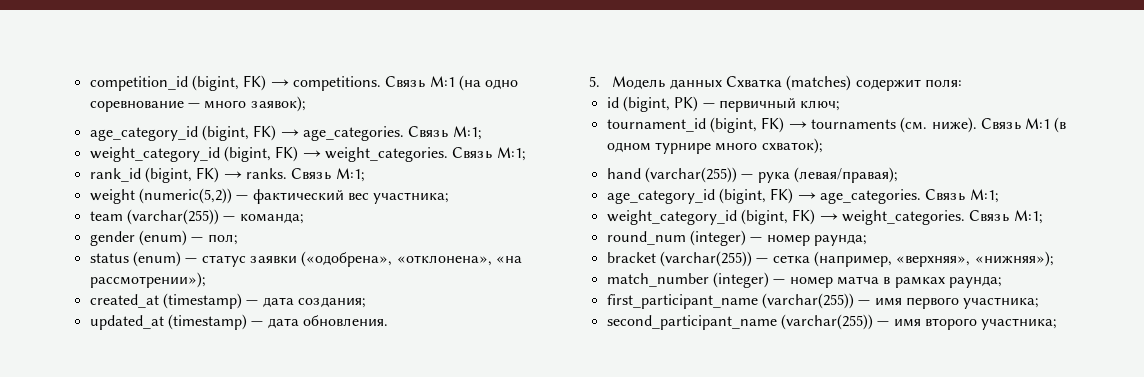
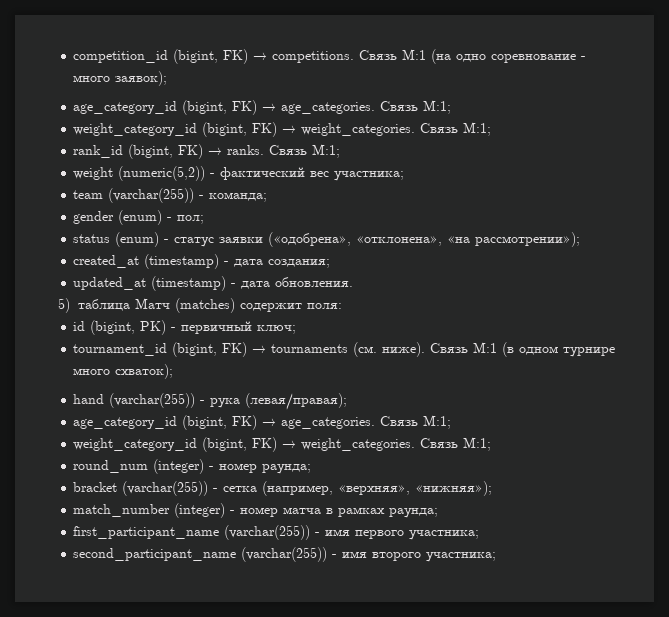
- Связь M:1 (на одно соревнование — много заявок);
+ Связь M:1 (на одно соревнование - много заявок);
- weight (numeric(5,2)) — фактический вес участника;
+ weight (numeric(5,2)) - фактический вес участника;
- team (varchar(255)) — команда;
+ team (varchar(255)) - команда;
- gender (enum) — пол;
+ gender (enum) - пол;
- status (enum) — статус заявки («одобрена», «отклонена», «на рассмотрении»);
+ status (enum) - статус заявки («одобрена», «отклонена», «на рассмотрении»);
- created_at (timestamp) — дата создания;
+ created_at (timestamp) - дата создания;
- updated_at (timestamp) — дата обновления.
+ updated_at (timestamp) - дата обновления.
- 5. Модель данных Схватка (matches) содержит поля:
+ 5) таблица Матч (matches) содержит поля:
- id (bigint, PK) — первичный ключ;
+ id (bigint, PK) - первичный ключ;
- hand (varchar(255)) — рука (левая/правая);
+ hand (varchar(255)) - рука (левая/правая);
- round_num (integer) — номер раунда;
+ round_num (integer) - номер раунда;
- bracket (varchar(255)) — сетка (например, «верхняя», «нижняя»);
+ bracket (varchar(255)) - сетка (например, «верхняя», «нижняя»);
- match_number (integer) — номер матча в рамках раунда;
+ match_number (integer) - номер матча в рамках раунда;
- first_participant_name (varchar(255)) — имя первого участника;
+ first_participant_name (varchar(255)) - имя первого участника;
- second_participant_name (varchar(255)) — имя второго участника;
+ second_participant_name (varchar(255)) - имя второго участника;

